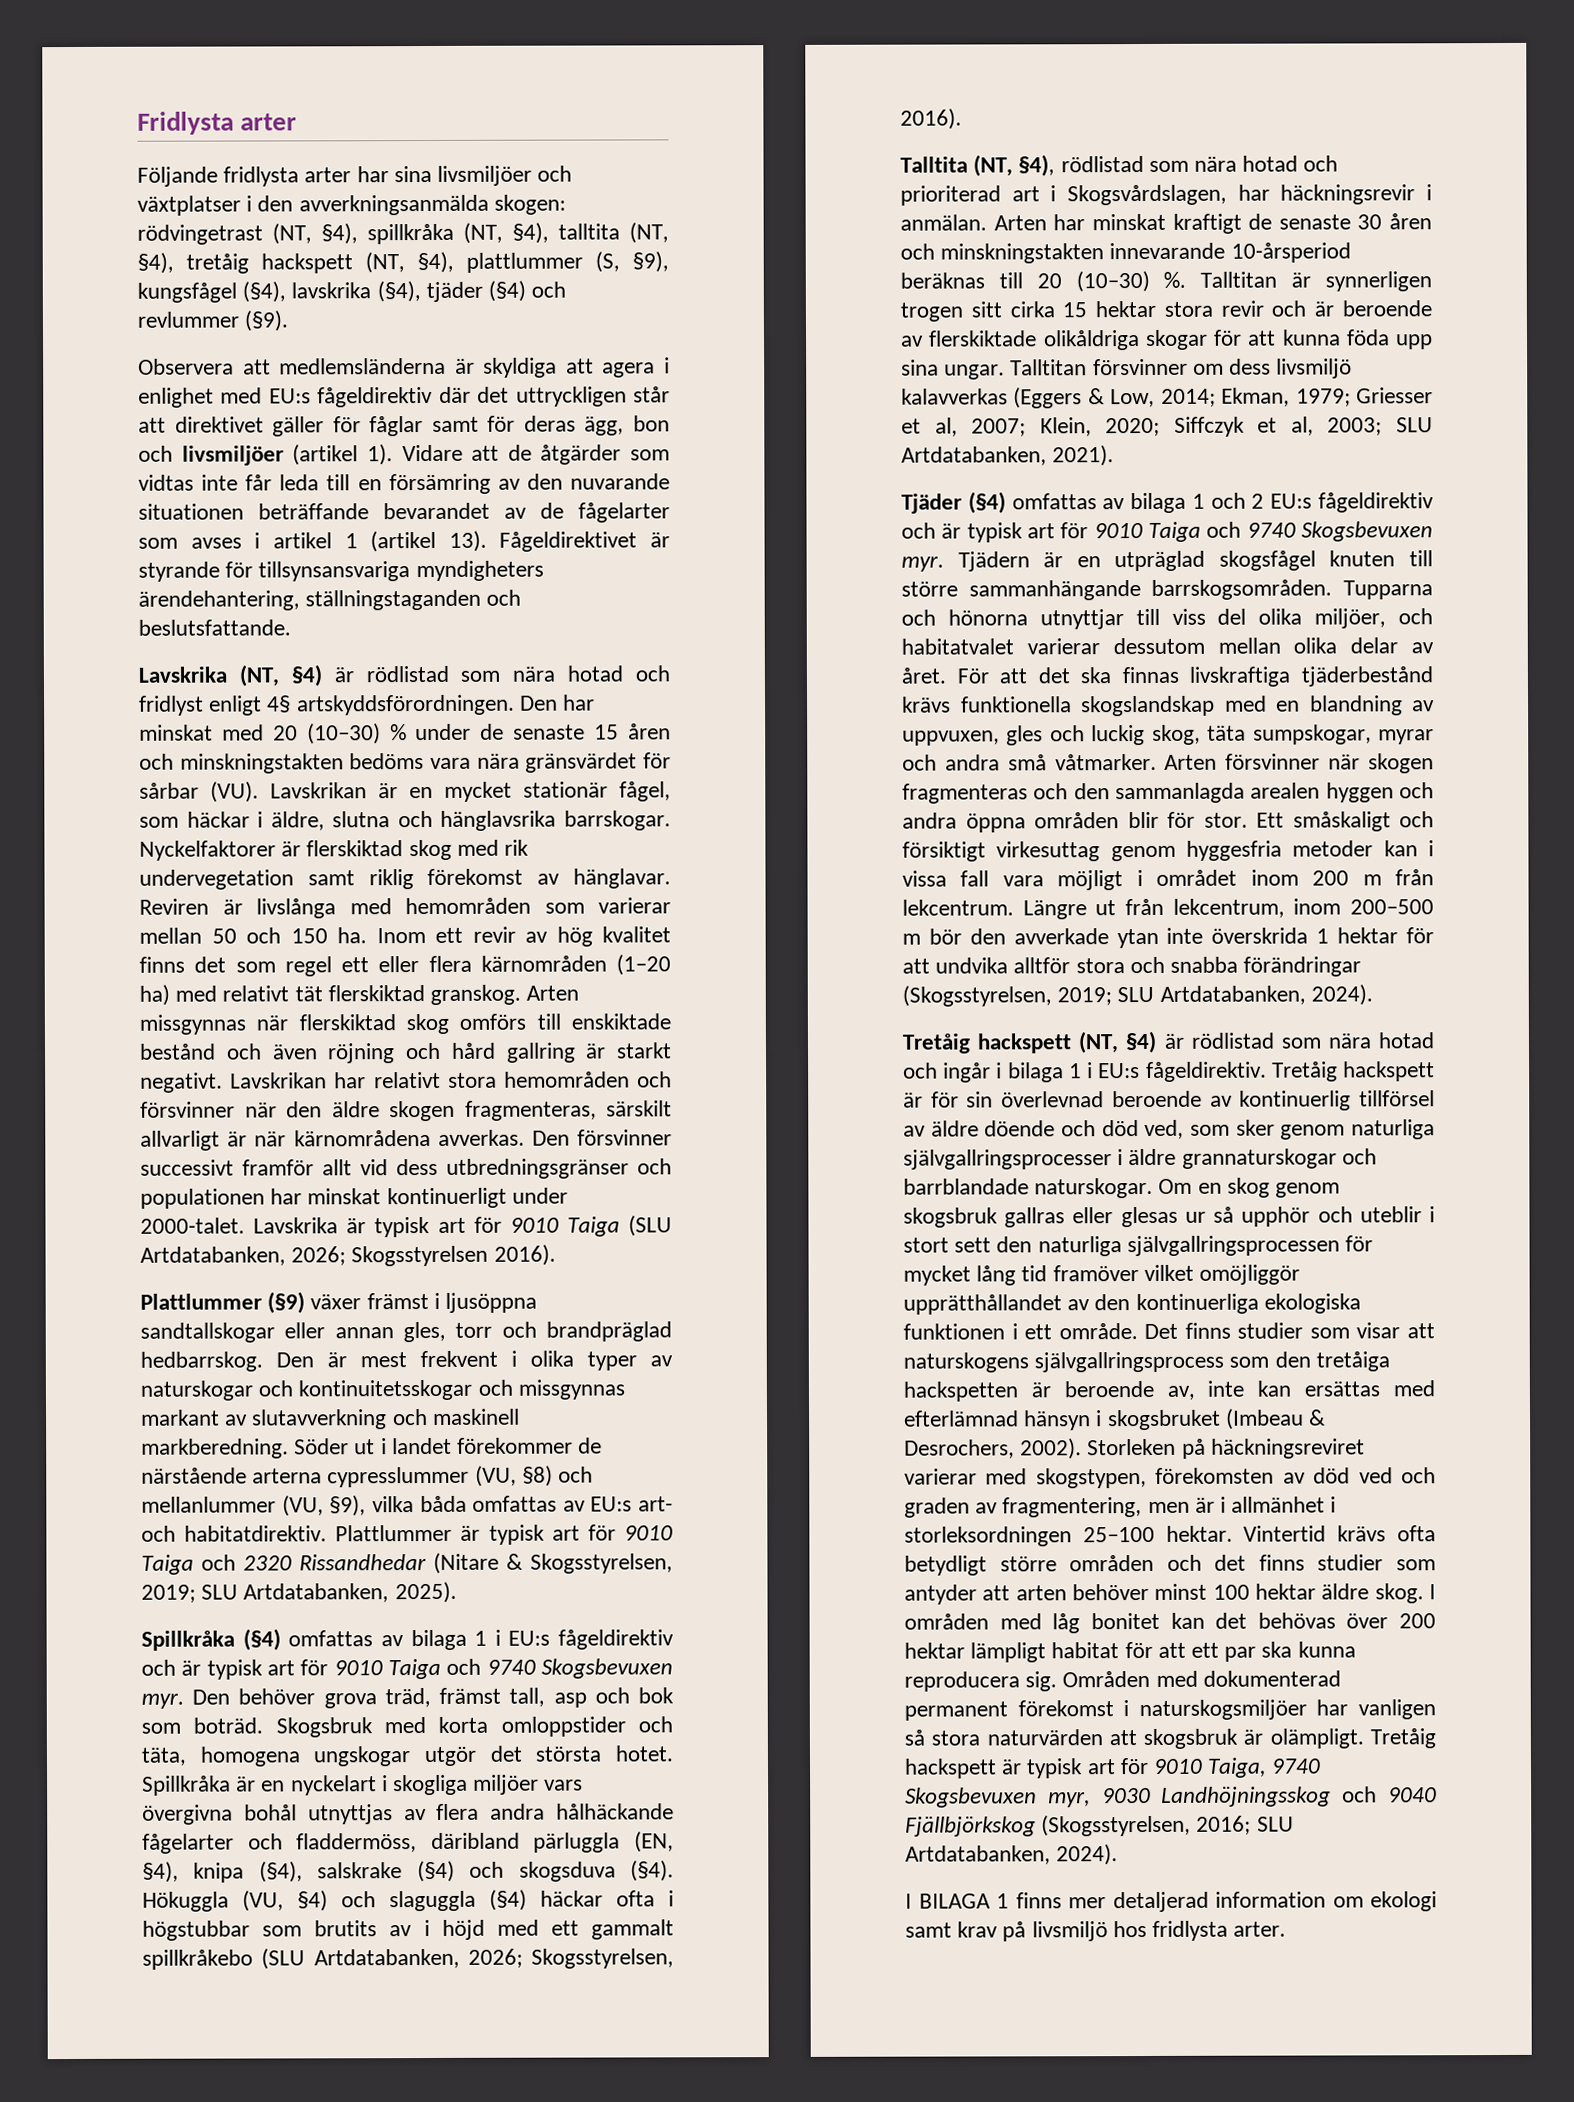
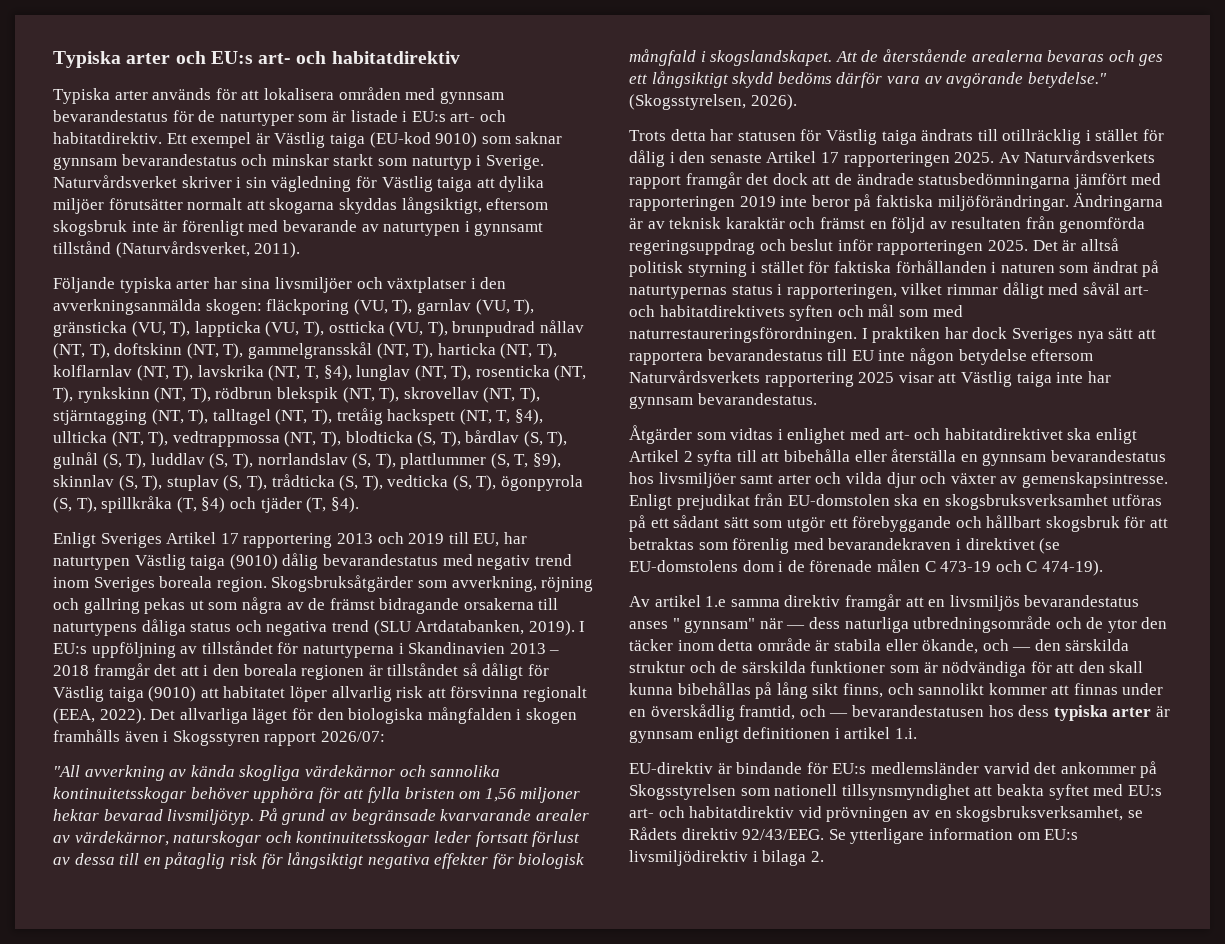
- Fridlysta arter
+ Typiska arter och EU:s art- och habitatdirektiv
+ Typiska arter används för att lokalisera områden med gynnsam bevarandestatus för de naturtyper som är listade i EU:s art- och habitatdirektiv. Ett exempel är Västlig taiga (EU-kod 9010) som saknar gynnsam bevarandestatus och minskar starkt som naturtyp i Sverige. Naturvårdsverket skriver i sin vägledning för Västlig taiga att dylika miljöer förutsätter normalt att skogarna skyddas långsiktigt, eftersom skogsbruk inte är förenligt med bevarande av naturtypen i gynnsamt tillstånd (Naturvårdsverket, 2011).
- Följande fridlysta arter har sina livsmiljöer och växtplatser i den avverkningsanmälda skogen: rödvingetrast (NT, §4), spillkråka (NT, §4), talltita (NT, §4), tretåig hackspett (NT, §4), plattlummer (S, §9), kungsfågel (§4), lavskrika (§4), tjäder (§4) och revlummer (§9).
- Observera att medlemsländerna är skyldiga att agera i enlighet med EU:s fågeldirektiv där det uttryckligen står att direktivet gäller för fåglar samt för deras ägg, bon och livsmiljöer (artikel 1). Vidare att de åtgärder som vidtas inte får leda till en försämring av den nuvarande situationen beträffande bevarandet av de fågelarter som avses i artikel 1 (artikel 13). Fågeldirektivet är styrande för tillsynsansvariga myndigheters ärendehantering, ställningstaganden och beslutsfattande.
- Lavskrika (NT, §4) är rödlistad som nära hotad och fridlyst enligt 4§ artskyddsförordningen. Den har minskat med 20 (10–30) % under de senaste 15 åren och minskningstakten bedöms vara nära gränsvärdet för sårbar (VU). Lavskrikan är en mycket stationär fågel, som häckar i äldre, slutna och hänglavsrika barrskogar. Nyckelfaktorer är flerskiktad skog med rik undervegetation samt riklig förekomst av hänglavar. Reviren är livslånga med hemområden som varierar mellan 50 och 150 ha. Inom ett revir av hög kvalitet finns det som regel ett eller flera kärnområden (1–20 ha) med relativt tät flerskiktad granskog. Arten missgynnas när flerskiktad skog omförs till enskiktade bestånd och även röjning och hård gallring är starkt negativt. Lavskrikan har relativt stora hemområden och försvinner när den äldre skogen fragmenteras, särskilt allvarligt är när kärnområdena avverkas. Den försvinner successivt framför allt vid dess utbredningsgränser och populationen har minskat kontinuerligt under 2000-talet. Lavskrika är typisk art för 9010 Taiga (SLU Artdatabanken, 2026; Skogsstyrelsen 2016).
- Plattlummer (§9) växer främst i ljusöppna sandtallskogar eller annan gles, torr och brandpräglad hedbarrskog. Den är mest frekvent i olika typer av naturskogar och kontinuitetsskogar och missgynnas markant av slutavverkning och maskinell markberedning. Söder ut i landet förekommer de närstående arterna cypresslummer (VU, §8) och mellanlummer (VU, §9), vilka båda omfattas av EU:s art- och habitatdirektiv. Plattlummer är typisk art för 9010 Taiga och 2320 Rissandhedar (Nitare & Skogsstyrelsen, 2019; SLU Artdatabanken, 2025).
- Spillkråka (§4) omfattas av bilaga 1 i EU:s fågeldirektiv och är typisk art för 9010 Taiga och 9740 Skogsbevuxen myr. Den behöver grova träd, främst tall, asp och bok som boträd. Skogsbruk med korta omloppstider och täta, homogena ungskogar utgör det största hotet. Spillkråka är en nyckelart i skogliga miljöer vars övergivna bohål utnyttjas av flera andra hålhäckande fågelarter och fladdermöss, däribland pärluggla (EN, §4), knipa (§4), salskrake (§4) och skogsduva (§4). Hökuggla (VU, §4) och slaguggla (§4) häckar ofta i högstubbar som brutits av i höjd med ett gammalt spillkråkebo (SLU Artdatabanken, 2026; Skogsstyrelsen, 2016).
- Talltita (NT, §4), rödlistad som nära hotad och prioriterad art i Skogsvårdslagen, har häckningsrevir i anmälan. Arten har minskat kraftigt de senaste 30 åren och minskningstakten innevarande 10-årsperiod beräknas till 20 (10–30) %. Talltitan är synnerligen trogen sitt cirka 15 hektar stora revir och är beroende av flerskiktade olikåldriga skogar för att kunna föda upp sina ungar. Talltitan försvinner om dess livsmiljö kalavverkas (Eggers & Low, 2014; Ekman, 1979; Griesser et al, 2007; Klein, 2020; Siffczyk et al, 2003; SLU Artdatabanken, 2021).
- Tjäder (§4) omfattas av bilaga 1 och 2 EU:s fågeldirektiv och är typisk art för 9010 Taiga och 9740 Skogsbevuxen myr. Tjädern är en utpräglad skogsfågel knuten till större sammanhängande barrskogsområden. Tupparna och hönorna utnyttjar till viss del olika miljöer, och habitatvalet varierar dessutom mellan olika delar av året. För att det ska finnas livskraftiga tjäderbestånd krävs funktionella skogslandskap med en blandning av uppvuxen, gles och luckig skog, täta sumpskogar, myrar och andra små våtmarker. Arten försvinner när skogen fragmenteras och den sammanlagda arealen hyggen och andra öppna områden blir för stor. Ett småskaligt och försiktigt virkesuttag genom hyggesfria metoder kan i vissa fall vara möjligt i området inom 200 m från lekcentrum. Längre ut från lekcentrum, inom 200–500 m bör den avverkade ytan inte överskrida 1 hektar för att undvika alltför stora och snabba förändringar (Skogsstyrelsen, 2019; SLU Artdatabanken, 2024).
- Tretåig hackspett (NT, §4) är rödlistad som nära hotad och ingår i bilaga 1 i EU:s fågeldirektiv. Tretåig hackspett är för sin överlevnad beroende av kontinuerlig tillförsel av äldre döende och död ved, som sker genom naturliga självgallringsprocesser i äldre grannaturskogar och barrblandade naturskogar. Om en skog genom skogsbruk gallras eller glesas ur så upphör och uteblir i stort sett den naturliga självgallringsprocessen för mycket lång tid framöver vilket omöjliggör upprätthållandet av den kontinuerliga ekologiska funktionen i ett område. Det finns studier som visar att naturskogens självgallringsprocess som den tretåiga hackspetten är beroende av, inte kan ersättas med efterlämnad hänsyn i skogsbruket (Imbeau & Desrochers, 2002). Storleken på häckningsreviret varierar med skogstypen, förekomsten av död ved och graden av fragmentering, men är i allmänhet i storleksordningen 25–100 hektar. Vintertid krävs ofta betydligt större områden och det finns studier som antyder att arten behöver minst 100 hektar äldre skog. I områden med låg bonitet kan det behövas över 200 hektar lämpligt habitat för att ett par ska kunna reproducera sig. Områden med dokumenterad permanent förekomst i naturskogsmiljöer har vanligen så stora naturvärden att skogsbruk är olämpligt. Tretåig hackspett är typisk art för 9010 Taiga, 9740 Skogsbevuxen myr, 9030 Landhöjningsskog och 9040 Fjällbjörkskog (Skogsstyrelsen, 2016; SLU Artdatabanken, 2024).
- I BILAGA 1 finns mer detaljerad information om ekologi samt krav på livsmiljö hos fridlysta arter.
+ Följande typiska arter har sina livsmiljöer och växtplatser i den avverkningsanmälda skogen: fläckporing (VU, T), garnlav (VU, T), gränsticka (VU, T), lappticka (VU, T), ostticka (VU, T), brunpudrad nållav (NT, T), doftskinn (NT, T), gammelgransskål (NT, T), harticka (NT, T), kolflarnlav (NT, T), lavskrika (NT, T, §4), lunglav (NT, T), rosenticka (NT, T), rynkskinn (NT, T), rödbrun blekspik (NT, T), skrovellav (NT, T), stjärntagging (NT, T), talltagel (NT, T), tretåig hackspett (NT, T, §4), ullticka (NT, T), vedtrappmossa (NT, T), blodticka (S, T), bårdlav (S, T), gulnål (S, T), luddlav (S, T), norrlandslav (S, T), plattlummer (S, T, §9), skinnlav (S, T), stuplav (S, T), trådticka (S, T), vedticka (S, T), ögonpyrola (S, T), spillkråka (T, §4) och tjäder (T, §4).
+ Enligt Sveriges Artikel 17 rapportering 2013 och 2019 till EU, har naturtypen Västlig taiga (9010) dålig bevarandestatus med negativ trend inom Sveriges boreala region. Skogsbruksåtgärder som avverkning, röjning och gallring pekas ut som några av de främst bidragande orsakerna till naturtypens dåliga status och negativa trend (SLU Artdatabanken, 2019). I EU:s uppföljning av tillståndet för naturtyperna i Skandinavien 2013 – 2018 framgår det att i den boreala regionen är tillståndet så dåligt för Västlig taiga (9010) att habitatet löper allvarlig risk att försvinna regionalt (EEA, 2022). Det allvarliga läget för den biologiska mångfalden i skogen framhålls även i Skogsstyren rapport 2026/07:
+ "All avverkning av kända skogliga värdekärnor och sannolika kontinuitetsskogar behöver upphöra för att fylla bristen om 1,56 miljoner hektar bevarad livsmiljötyp. På grund av begränsade kvarvarande arealer av värdekärnor, naturskogar och kontinuitetsskogar leder fortsatt förlust av dessa till en påtaglig risk för långsiktigt negativa effekter för biologisk mångfald i skogslandskapet. Att de återstående arealerna bevaras och ges ett långsiktigt skydd bedöms därför vara av avgörande betydelse." (Skogsstyrelsen, 2026).
+ Trots detta har statusen för Västlig taiga ändrats till otillräcklig i stället för dålig i den senaste Artikel 17 rapporteringen 2025. Av Naturvårdsverkets rapport framgår det dock att de ändrade statusbedömningarna jämfört med rapporteringen 2019 inte beror på faktiska miljöförändringar. Ändringarna är av teknisk karaktär och främst en följd av resultaten från genomförda regeringsuppdrag och beslut inför rapporteringen 2025. Det är alltså politisk styrning i stället för faktiska förhållanden i naturen som ändrat på naturtypernas status i rapporteringen, vilket rimmar dåligt med såväl art- och habitatdirektivets syften och mål som med naturrestaureringsförordningen. I praktiken har dock Sveriges nya sätt att rapportera bevarandestatus till EU inte någon betydelse eftersom Naturvårdsverkets rapportering 2025 visar att Västlig taiga inte har gynnsam bevarandestatus.
+ Åtgärder som vidtas i enlighet med art- och habitatdirektivet ska enligt Artikel 2 syfta till att bibehålla eller återställa en gynnsam bevarandestatus hos livsmiljöer samt arter och vilda djur och växter av gemenskapsintresse. Enligt prejudikat från EU-domstolen ska en skogsbruksverksamhet utföras på ett sådant sätt som utgör ett förebyggande och hållbart skogsbruk för att betraktas som förenlig med bevarandekraven i direktivet (se EU-domstolens dom i de förenade målen C 473-19 och C 474-19).
+ Av artikel 1.e samma direktiv framgår att en livsmiljös bevarandestatus anses " gynnsam" när — dess naturliga utbredningsområde och de ytor den täcker inom detta område är stabila eller ökande, och — den särskilda struktur och de särskilda funktioner som är nödvändiga för att den skall kunna bibehållas på lång sikt finns, och sannolikt kommer att finnas under en överskådlig framtid, och — bevarandestatusen hos dess typiska arter är gynnsam enligt definitionen i artikel 1.i.
+ EU-direktiv är bindande för EU:s medlemsländer varvid det ankommer på Skogsstyrelsen som nationell tillsynsmyndighet att beakta syftet med EU:s art- och habitatdirektiv vid prövningen av en skogsbruksverksamhet, se Rådets direktiv 92/43/EEG. Se ytterligare information om EU:s livsmiljödirektiv i bilaga 2.

